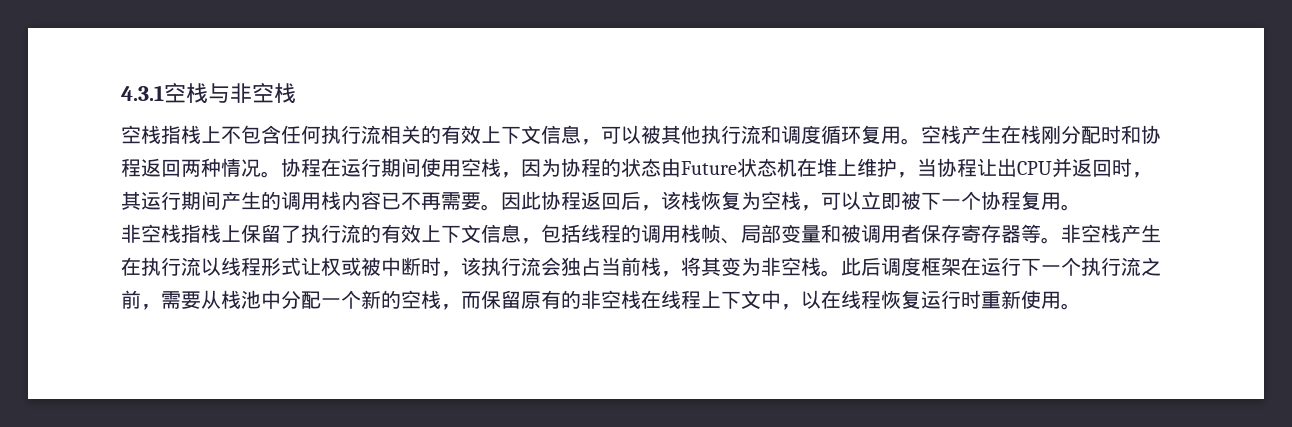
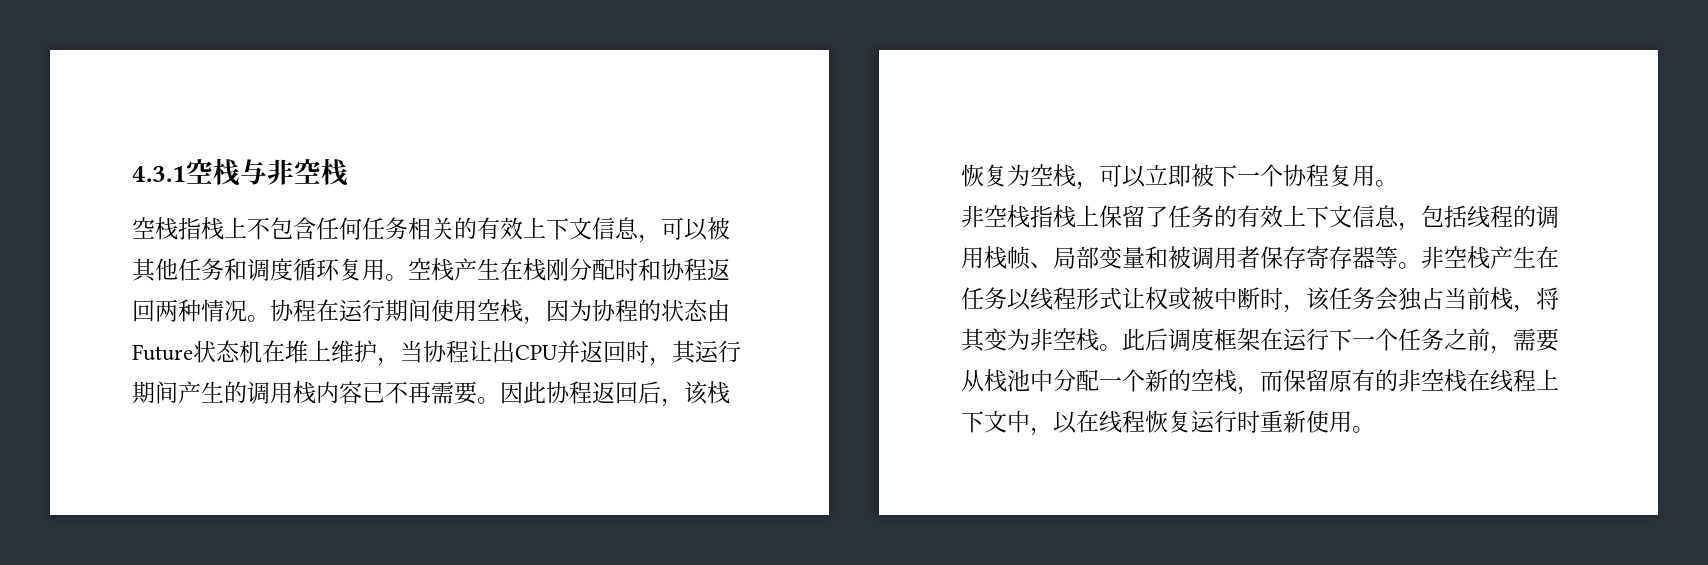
- 空栈指栈上不包含任何执行流相关的有效上下文信息，可以被其他执行流和调度循环复用。
+ 空栈指栈上不包含任何任务相关的有效上下文信息，可以被其他任务和调度循环复用。
- 非空栈指栈上保留了执行流的有效上下文信息，包括线程的调用栈帧、局部变量和被调用者保存寄存器等。
+ 非空栈指栈上保留了任务的有效上下文信息，包括线程的调用栈帧、局部变量和被调用者保存寄存器等。
- 非空栈产生在执行流以线程形式让权或被中断时，该执行流会独占当前栈，将其变为非空栈。
+ 非空栈产生在任务以线程形式让权或被中断时，该任务会独占当前栈，将其变为非空栈。
- 此后调度框架在运行下一个执行流之前，需要从栈池中分配一个新的空栈，而保留原有的非空栈在线程上下文中，以在线程恢复运行时重新使用。
+ 此后调度框架在运行下一个任务之前，需要从栈池中分配一个新的空栈，而保留原有的非空栈在线程上下文中，以在线程恢复运行时重新使用。

